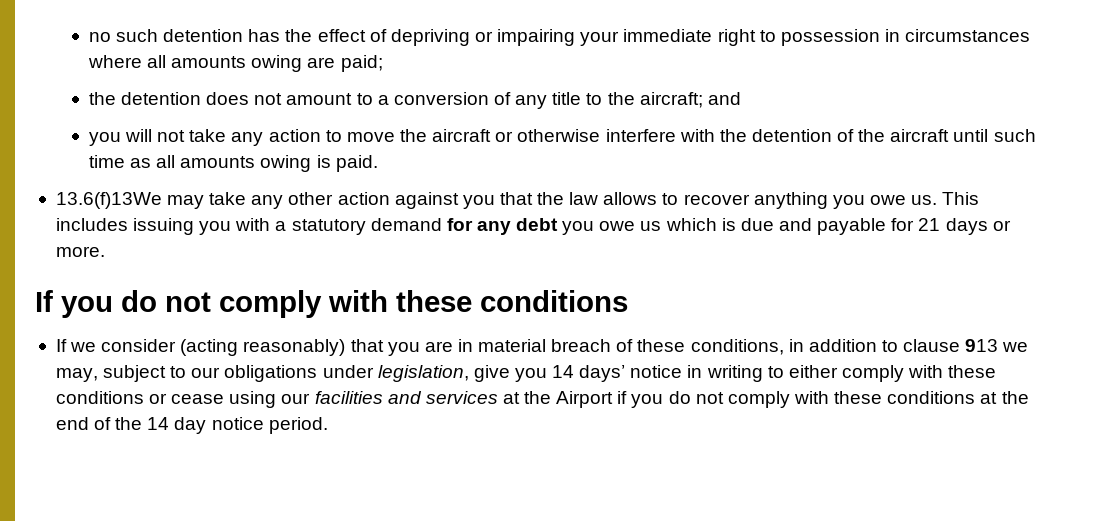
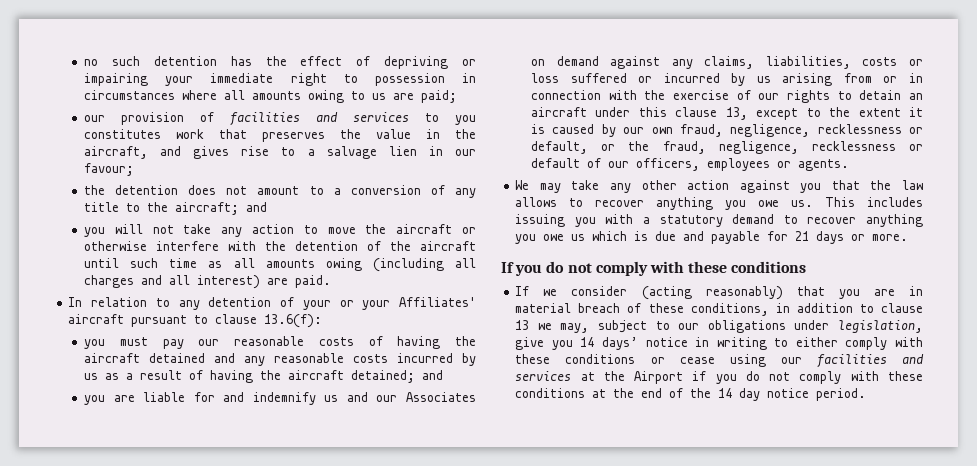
- no such detention has the effect of depriving or impairing your immediate right to possession in circumstances where all amounts owing are paid;
+ no such detention has the effect of depriving or impairing your immediate right to possession in circumstances where all amounts owing to us are paid;
+ our provision of facilities and services to you constitutes work that preserves the value in the aircraft, and gives rise to a salvage lien in our favour;
- you will not take any action to move the aircraft or otherwise interfere with the detention of the aircraft until such time as all amounts owing is paid.
- 13.6(f)13We may take any other action against you that the law allows to recover anything you owe us.
+ you will not take any action to move the aircraft or otherwise interfere with the detention of the aircraft until such time as all amounts owing (including all charges and all interest) are paid.
+ In relation to any detention of your or your Affiliates' aircraft pursuant to clause 13.6(f):
+ you must pay our reasonable costs of having the aircraft detained and any reasonable costs incurred by us as a result of having the aircraft detained; and
+ you are liable for and indemnify us and our Associates on demand against any claims, liabilities, costs or loss suffered or incurred by us arising from or in connection with the exercise of our rights to detain an aircraft under this clause 13, except to the extent it is caused by our own fraud, negligence, recklessness or default, or the fraud, negligence, recklessness or default of our officers, employees or agents.
+ We may take any other action against you that the law allows to recover anything you owe us.
- This includes issuing you with a statutory demand for any debt you owe us which is due and payable for 21 days or more.
+ This includes issuing you with a statutory demand to recover anything you owe us which is due and payable for 21 days or more.
- If we consider (acting reasonably) that you are in material breach of these conditions, in addition to clause 913 we may, subject to our obligations under legislation, give you 14 days’ notice in writing to either comply with these conditions or cease using our facilities and services at the Airport if you do not comply with these conditions at the end of the 14 day notice period.
+ If we consider (acting reasonably) that you are in material breach of these conditions, in addition to clause 13 we may, subject to our obligations under legislation, give you 14 days’ notice in writing to either comply with these conditions or cease using our facilities and services at the Airport if you do not comply with these conditions at the end of the 14 day notice period.

